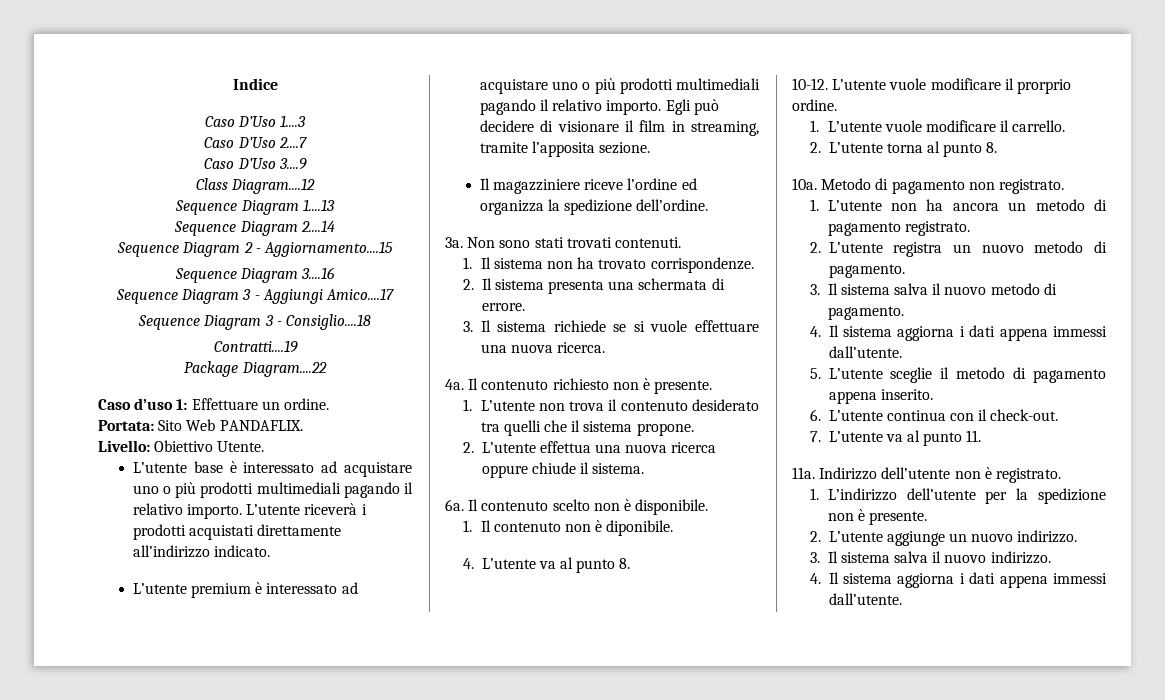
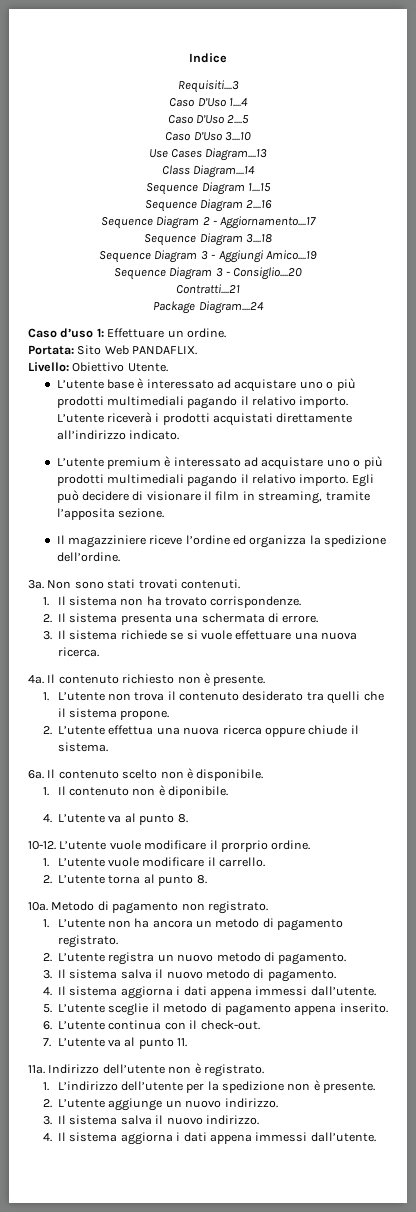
- Caso D’Uso 1....3
- Caso D’Uso 2....7
- Caso D’Uso 3....9
+ Requisiti....3
+ Caso D’Uso 1....4
+ Caso D’Uso 2....5
+ Caso D’Uso 3....10
+ Use Cases Diagram....13
- Class Diagram....12
- Sequence Diagram 1....13
- Sequence Diagram 2....14
+ Class Diagram....14
+ Sequence Diagram 1....15
+ Sequence Diagram 2....16
- Sequence Diagram 2 - Aggiornamento....15
- Sequence Diagram 3....16
+ Sequence Diagram 2 - Aggiornamento....17
+ Sequence Diagram 3....18
- Sequence Diagram 3 - Aggiungi Amico....17
- Sequence Diagram 3 - Consiglio....18
- Contratti....19
+ Sequence Diagram 3 - Aggiungi Amico....19
+ Sequence Diagram 3 - Consiglio....20
+ Contratti....21
- Package Diagram....22
+ Package Diagram....24

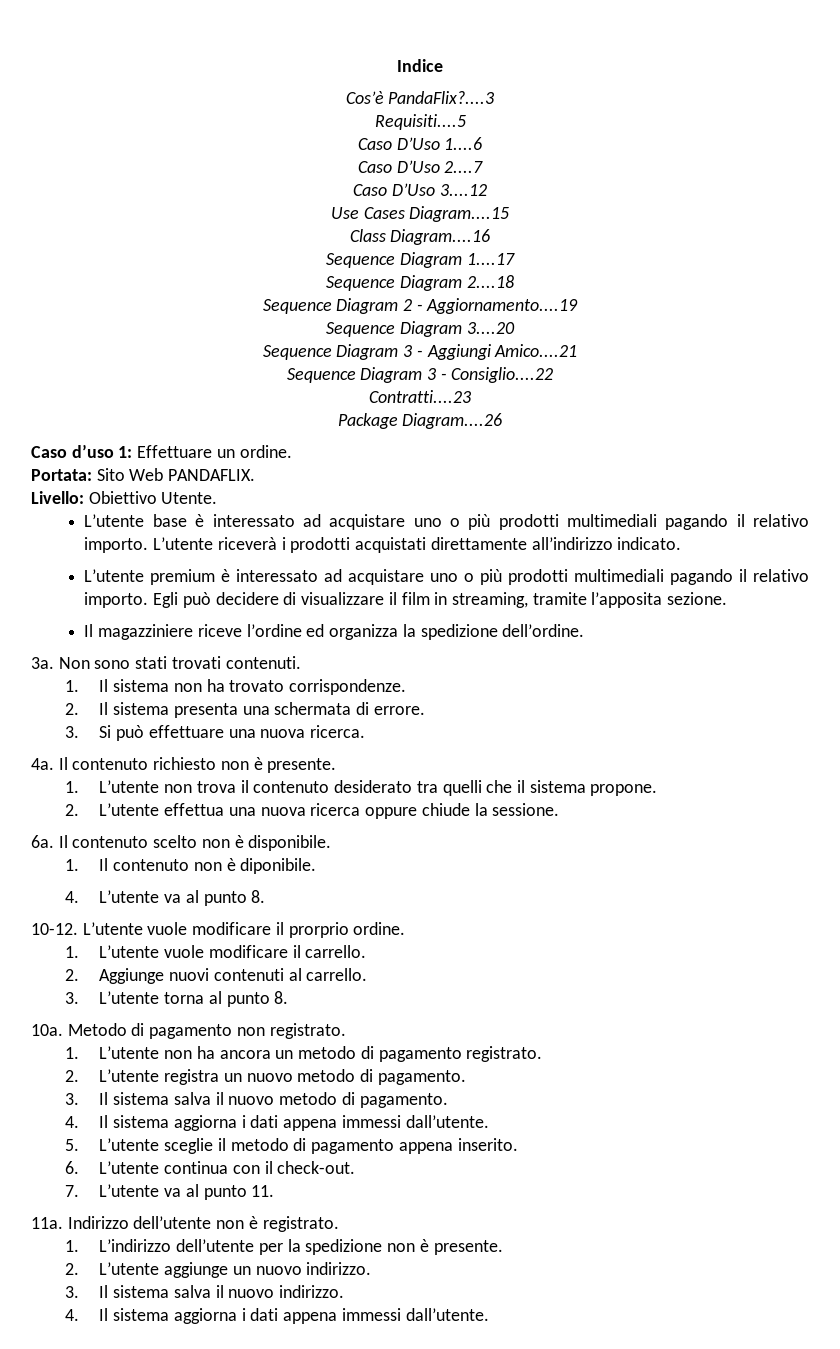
- Requisiti....3
- Caso D’Uso 1....4
- Caso D’Uso 2....5
- Caso D’Uso 3....10
+ Cos’è PandaFlix?....3
+ Requisiti....5
+ Caso D’Uso 1....6
+ Caso D’Uso 2....7
+ Caso D’Uso 3....12
- Use Cases Diagram....13
+ Use Cases Diagram....15
- Class Diagram....14
- Sequence Diagram 1....15
- Sequence Diagram 2....16
+ Class Diagram....16
+ Sequence Diagram 1....17
+ Sequence Diagram 2....18
- Sequence Diagram 2 - Aggiornamento....17
- Sequence Diagram 3....18
+ Sequence Diagram 2 - Aggiornamento....19
+ Sequence Diagram 3....20
- Sequence Diagram 3 - Aggiungi Amico....19
- Sequence Diagram 3 - Consiglio....20
- Contratti....21
+ Sequence Diagram 3 - Aggiungi Amico....21
+ Sequence Diagram 3 - Consiglio....22
+ Contratti....23
- Package Diagram....24
+ Package Diagram....26
- Egli può decidere di visionare il film in streaming, tramite l’apposita sezione.
+ Egli può decidere di visualizzare il film in streaming, tramite l’apposita sezione.
- 3. Il sistema richiede se si vuole effettuare una nuova ricerca.
+ 3. Si può effettuare una nuova ricerca.
- 2. L’utente effettua una nuova ricerca oppure chiude il sistema.
+ 2. L’utente effettua una nuova ricerca oppure chiude la sessione.
- 2. L’utente torna al punto 8.
+ 2. Aggiunge nuovi contenuti al carrello.
+ 3. L’utente torna al punto 8.

